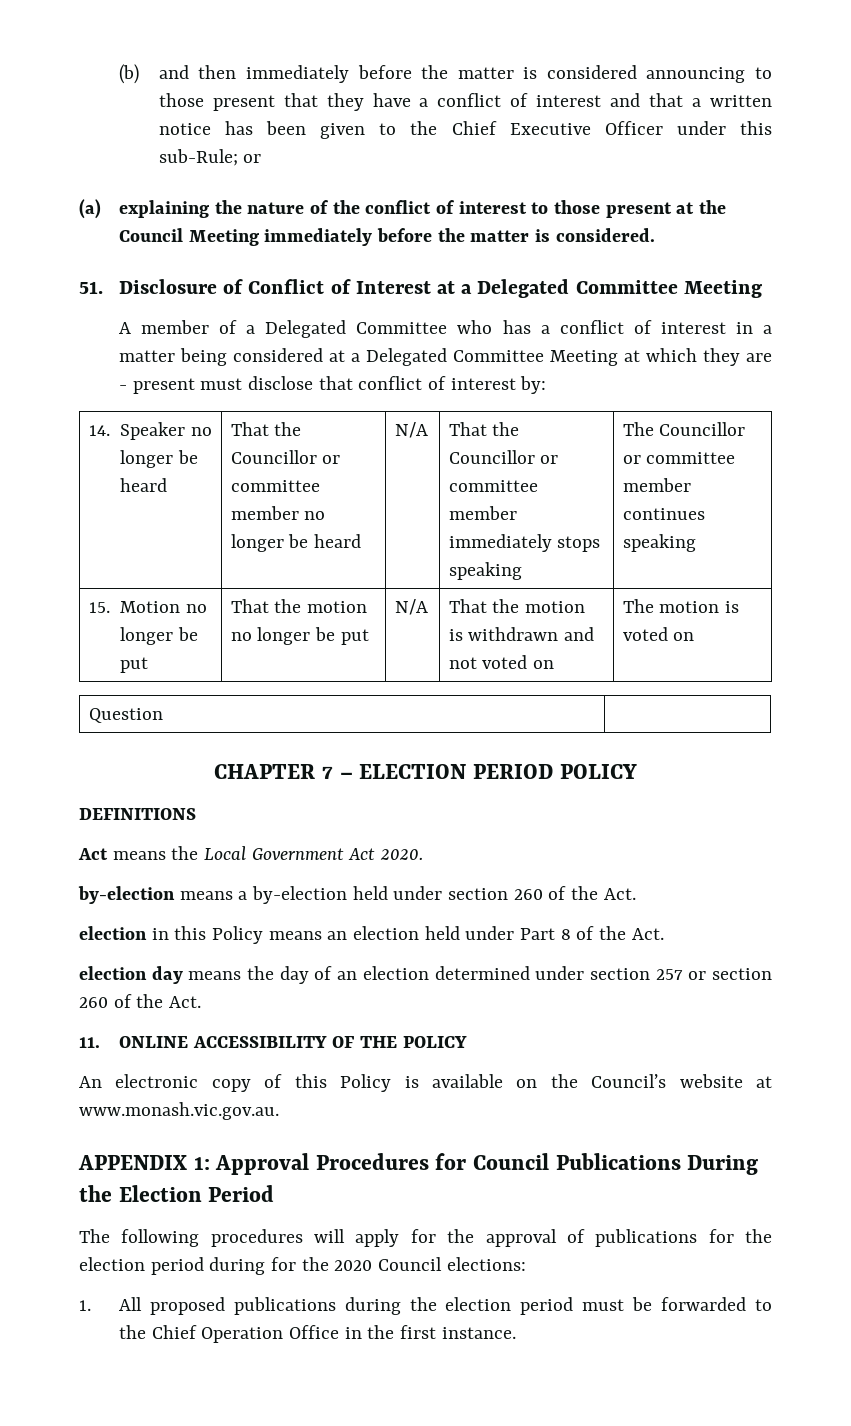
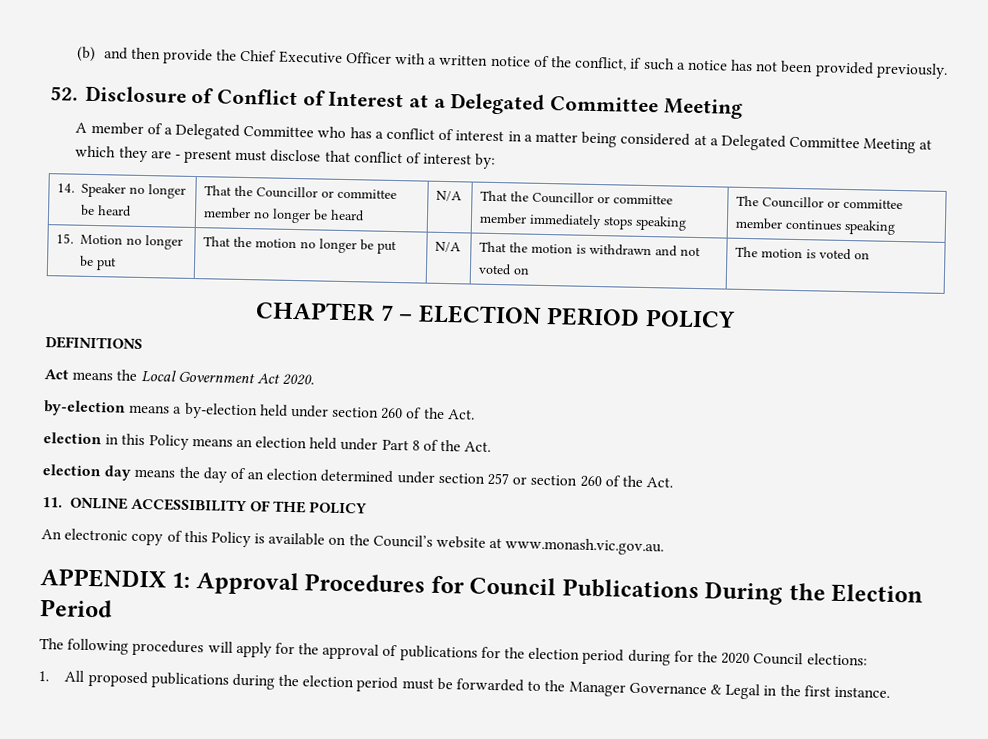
- (b) and then immediately before the matter is considered announcing to those present that they have a conflict of interest and that a written notice has been given to the Chief Executive Officer under this sub-Rule; or
- (a) explaining the nature of the conflict of interest to those present at the Council Meeting immediately before the matter is considered.
- 51. Disclosure of Conflict of Interest at a Delegated Committee Meeting
+ (b) and then provide the Chief Executive Officer with a written notice of the conflict, if such a notice has not been provided previously.
+ 52. Disclosure of Conflict of Interest at a Delegated Committee Meeting
- Question |
- 1. All proposed publications during the election period must be forwarded to the Chief Operation Office in the first instance.
+ 1. All proposed publications during the election period must be forwarded to the Manager Governance & Legal in the first instance.

